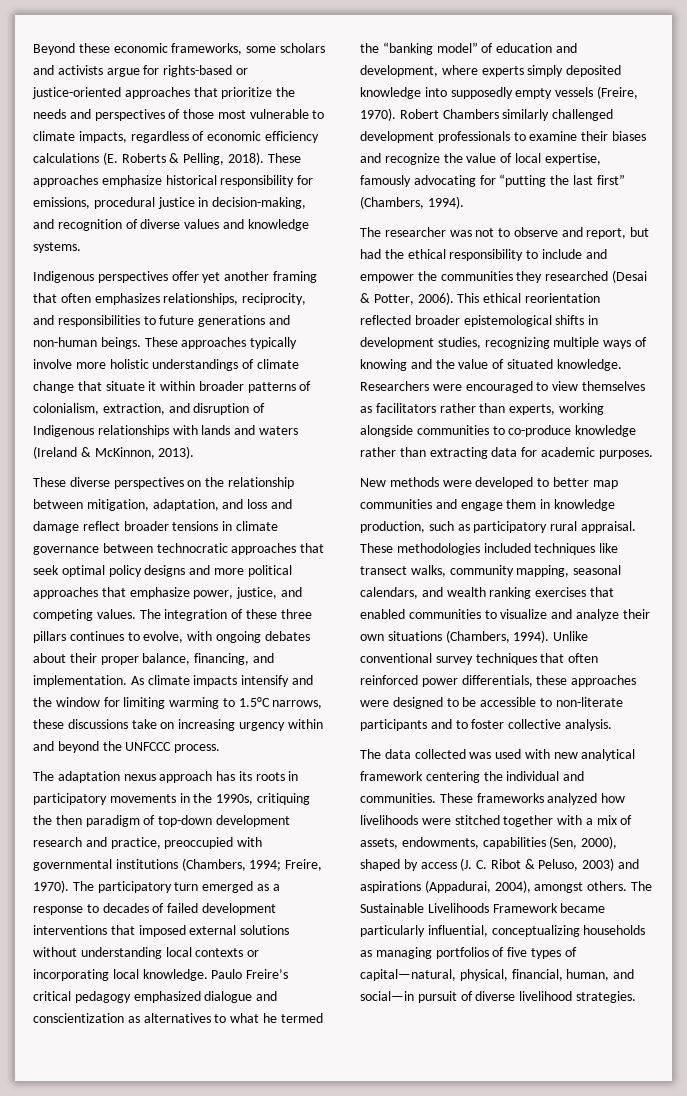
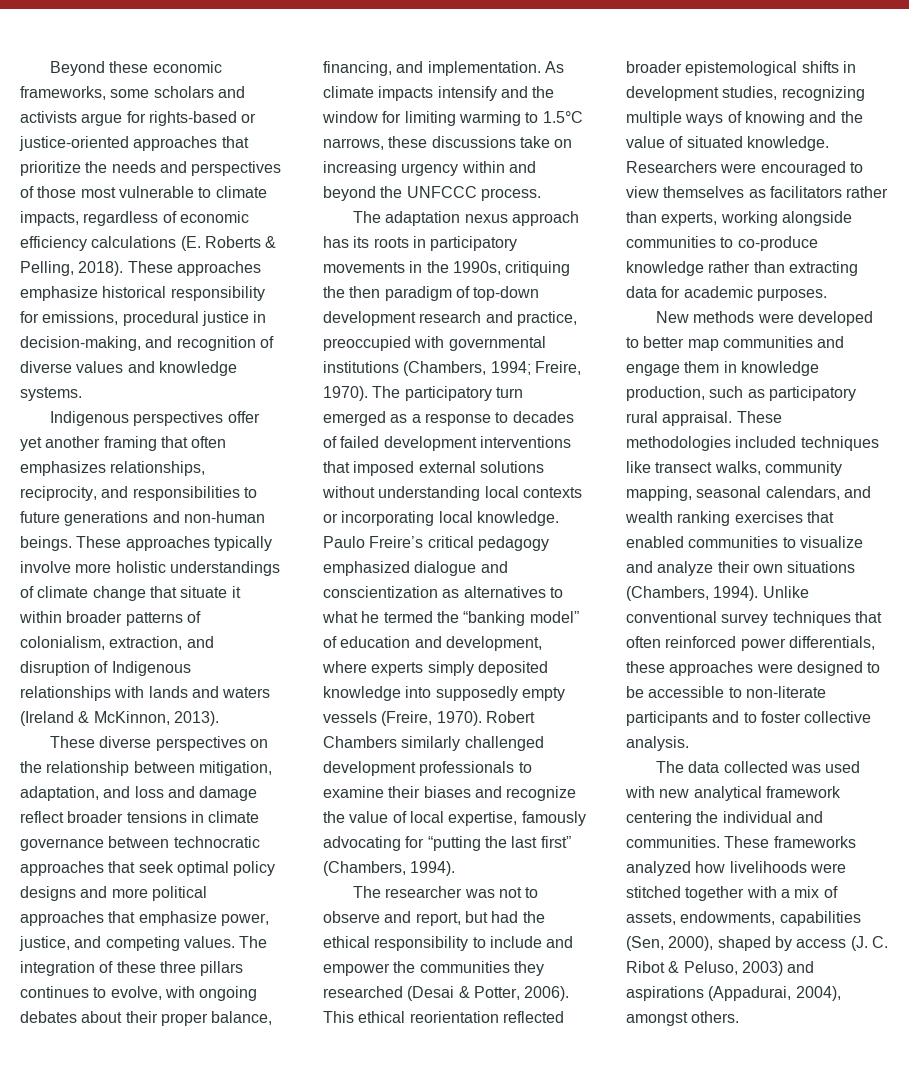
- The Sustainable Livelihoods Framework became particularly influential, conceptualizing households as managing portfolios of five types of capital—natural, physical, financial, human, and social—in pursuit of diverse livelihood strategies.

